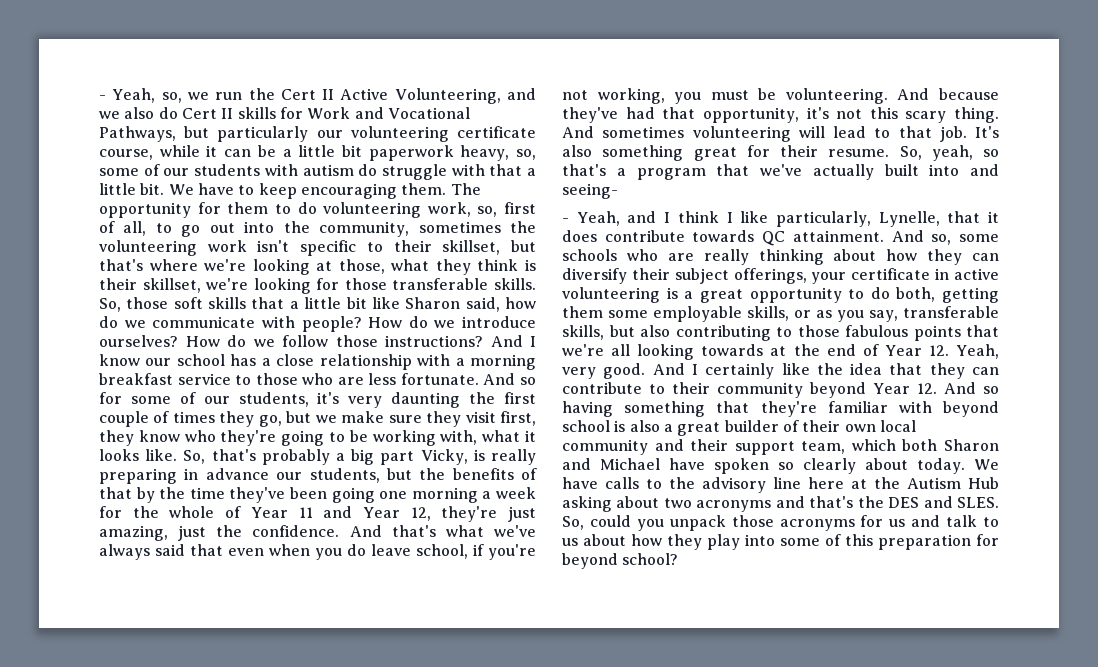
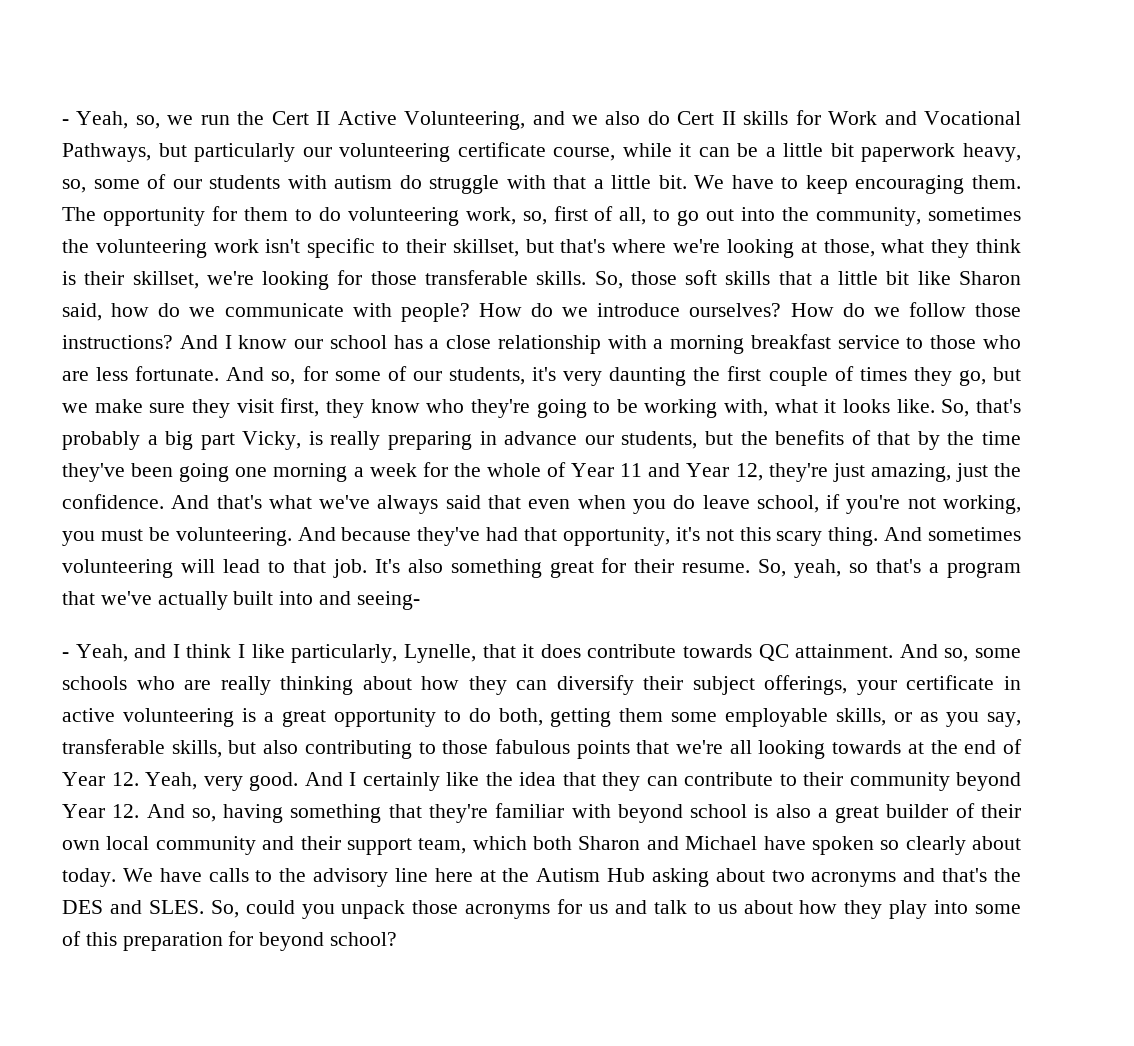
- And so for some of our students, it's very daunting the first couple of times they go, but we make sure they visit first, they know who they're going to be working with, what it looks like.
+ And so, for some of our students, it's very daunting the first couple of times they go, but we make sure they visit first, they know who they're going to be working with, what it looks like.
- And I certainly like the idea that they can contribute to their community beyond Year 12. And so having something that they're familiar with beyond school is also a great builder of their own local community and their support team, which both Sharon and Michael have spoken so clearly about today.
+ And I certainly like the idea that they can contribute to their community beyond Year 12. And so, having something that they're familiar with beyond school is also a great builder of their own local community and their support team, which both Sharon and Michael have spoken so clearly about today.

